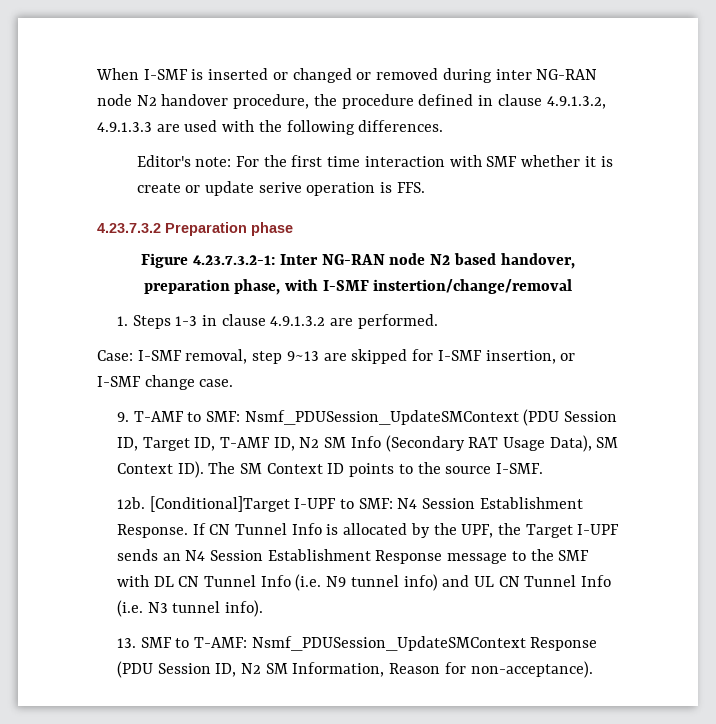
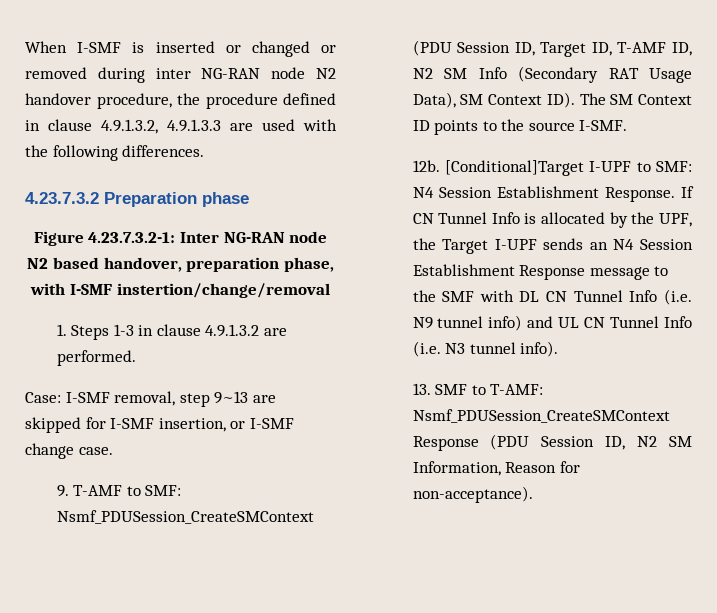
- Editor's note: For the first time interaction with SMF whether it is create or update serive operation is FFS.
- 9. T-AMF to SMF: Nsmf_PDUSession_UpdateSMContext (PDU Session ID, Target ID, T-AMF ID, N2 SM Info (Secondary RAT Usage Data), SM Context ID). The SM Context ID points to the source I-SMF.
+ 9. T-AMF to SMF: Nsmf_PDUSession_CreateSMContext (PDU Session ID, Target ID, T-AMF ID, N2 SM Info (Secondary RAT Usage Data), SM Context ID). The SM Context ID points to the source I-SMF.
- 13. SMF to T-AMF: Nsmf_PDUSession_UpdateSMContext Response (PDU Session ID, N2 SM Information, Reason for non-acceptance).
+ 13. SMF to T-AMF: Nsmf_PDUSession_CreateSMContext Response (PDU Session ID, N2 SM Information, Reason for non-acceptance).

